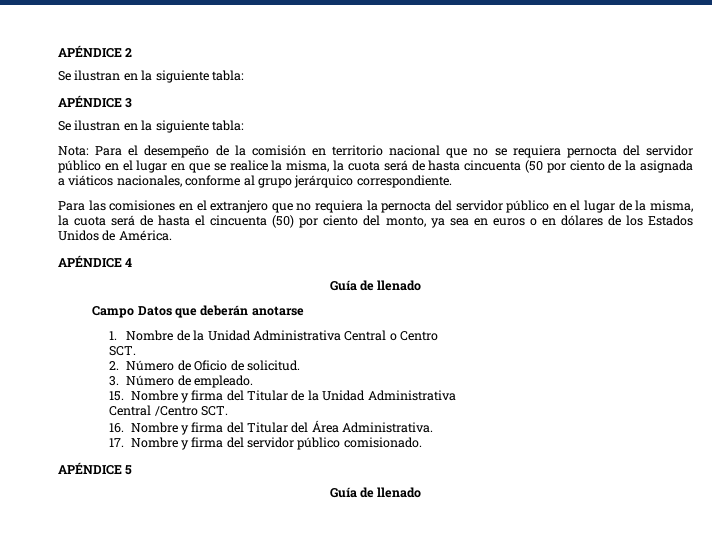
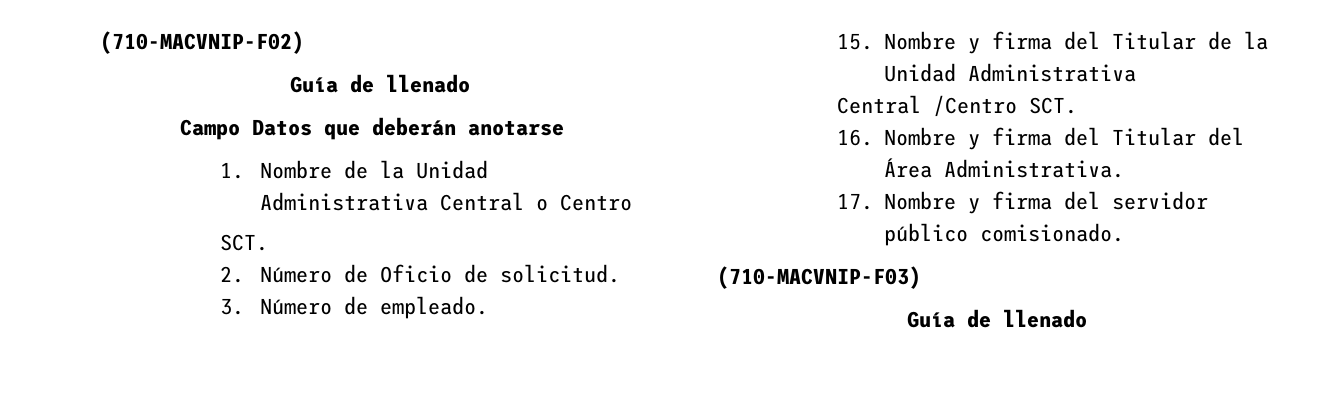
- APÉNDICE 2
- Se ilustran en la siguiente tabla:
- APÉNDICE 3
- Se ilustran en la siguiente tabla:
- Nota: Para el desempeño de la comisión en territorio nacional que no se requiera pernocta del servidor público en el lugar en que se realice la misma, la cuota será de hasta cincuenta (50 por ciento de la asignada a viáticos nacionales, conforme al grupo jerárquico correspondiente.
- Para las comisiones en el extranjero que no requiera la pernocta del servidor público en el lugar de la misma, la cuota será de hasta el cincuenta (50) por ciento del monto, ya sea en euros o en dólares de los Estados Unidos de América.
- APÉNDICE 4
+ (710-MACVNIP-F02)
- APÉNDICE 5
+ (710-MACVNIP-F03)

